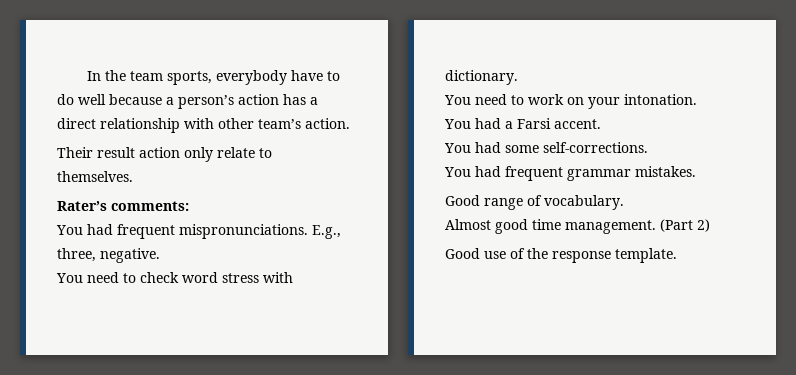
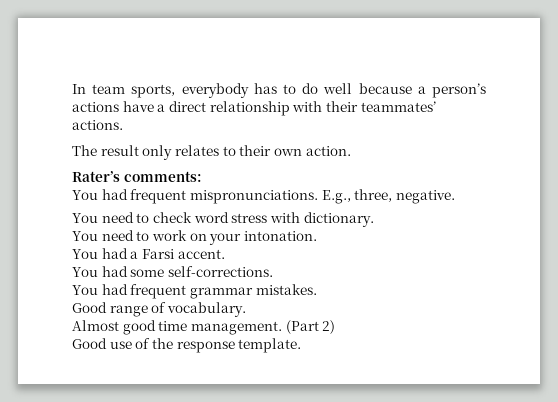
- In the team sports, everybody have to do well because a person’s action has a direct relationship with other team’s action.
- Their result action only relate to themselves.
+ In team sports, everybody has to do well because a person’s actions have a direct relationship with their teammates’ actions.
+ The result only relates to their own action.

